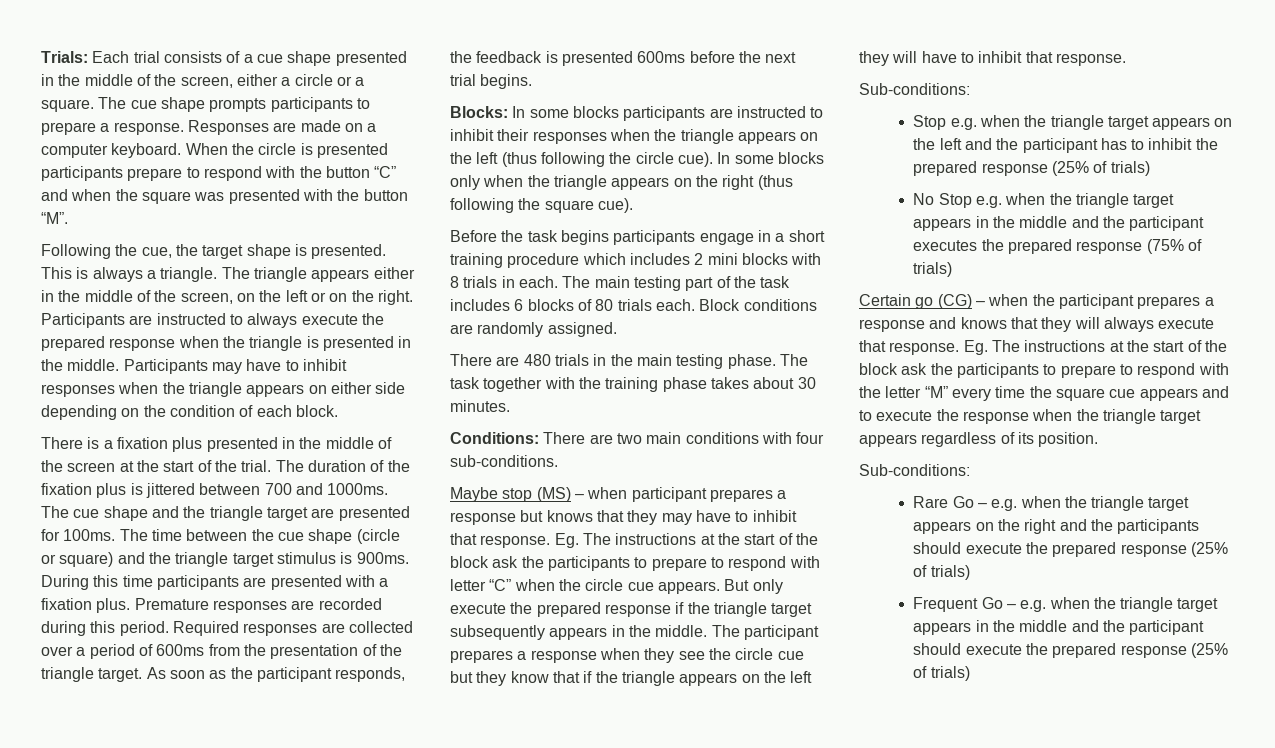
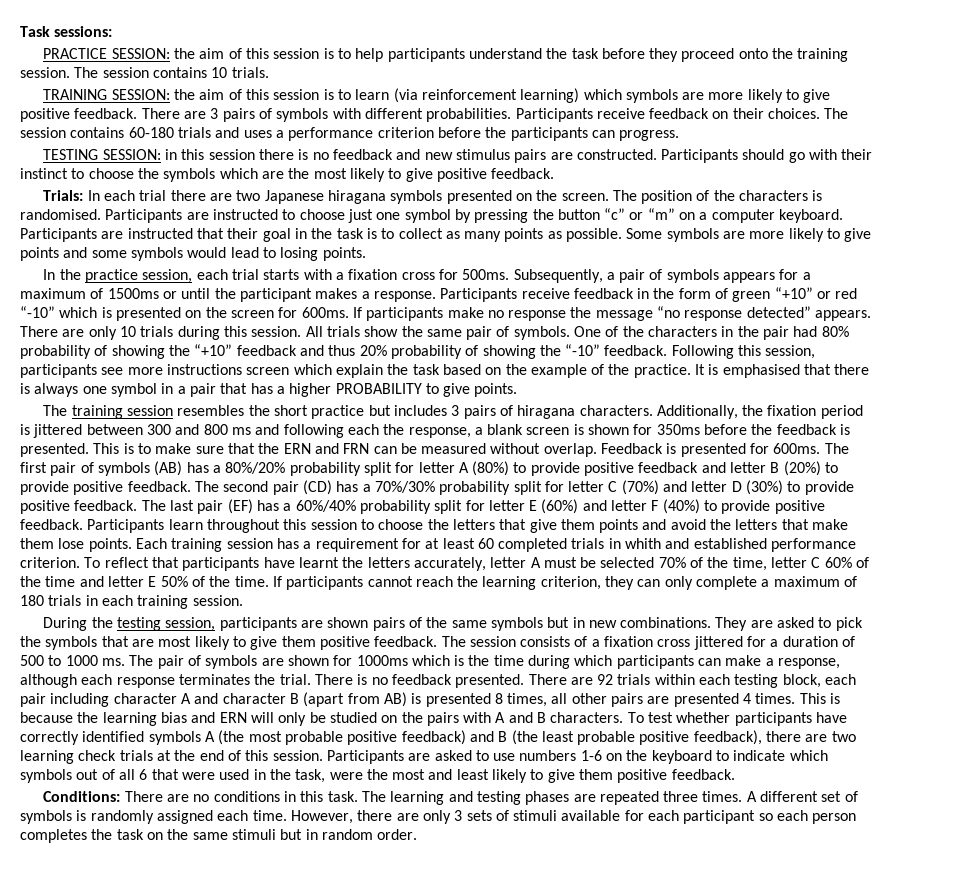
- Trials: Each trial consists of a cue shape presented in the middle of the screen, either a circle or a square. The cue shape prompts participants to prepare a response. Responses are made on a computer keyboard. When the circle is presented participants prepare to respond with the button “C” and when the square was presented with the button “M”.
- Following the cue, the target shape is presented. This is always a triangle. The triangle appears either in the middle of the screen, on the left or on the right. Participants are instructed to always execute the prepared response when the triangle is presented in the middle. Participants may have to inhibit responses when the triangle appears on either side depending on the condition of each block.
- There is a fixation plus presented in the middle of the screen at the start of the trial. The duration of the fixation plus is jittered between 700 and 1000ms. The cue shape and the triangle target are presented for 100ms. The time between the cue shape (circle or square) and the triangle target stimulus is 900ms. During this time participants are presented with a fixation plus. Premature responses are recorded during this period. Required responses are collected over a period of 600ms from the presentation of the triangle target. As soon as the participant responds, the feedback is presented 600ms before the next trial begins.
- Blocks: In some blocks participants are instructed to inhibit their responses when the triangle appears on the left (thus following the circle cue). In some blocks only when the triangle appears on the right (thus following the square cue).
- Before the task begins participants engage in a short training procedure which includes 2 mini blocks with 8 trials in each. The main testing part of the task includes 6 blocks of 80 trials each. Block conditions are randomly assigned.
- There are 480 trials in the main testing phase. The task together with the training phase takes about 30 minutes.
- Conditions: There are two main conditions with four sub-conditions.
- Maybe stop (MS) – when participant prepares a response but knows that they may have to inhibit that response. Eg. The instructions at the start of the block ask the participants to prepare to respond with letter “C” when the circle cue appears. But only execute the prepared response if the triangle target subsequently appears in the middle. The participant prepares a response when they see the circle cue but they know that if the triangle appears on the left they will have to inhibit that response.
- Sub-conditions:
- Stop e.g. when the triangle target appears on the left and the participant has to inhibit the prepared response (25% of trials)
- No Stop e.g. when the triangle target appears in the middle and the participant executes the prepared response (75% of trials)
- Certain go (CG) – when the participant prepares a response and knows that they will always execute that response. Eg. The instructions at the start of the block ask the participants to prepare to respond with the letter “M” every time the square cue appears and to execute the response when the triangle target appears regardless of its position.
- Sub-conditions:
- Rare Go – e.g. when the triangle target appears on the right and the participants should execute the prepared response (25% of trials)
- Frequent Go – e.g. when the triangle target appears in the middle and the participant should execute the prepared response (25% of trials)
+ Task sessions:
+ PRACTICE SESSION: the aim of this session is to help participants understand the task before they proceed onto the training session. The session contains 10 trials.
+ TRAINING SESSION: the aim of this session is to learn (via reinforcement learning) which symbols are more likely to give positive feedback. There are 3 pairs of symbols with different probabilities. Participants receive feedback on their choices. The session contains 60-180 trials and uses a performance criterion before the participants can progress.
+ TESTING SESSION: in this session there is no feedback and new stimulus pairs are constructed. Participants should go with their instinct to choose the symbols which are the most likely to give positive feedback.
+ Trials: In each trial there are two Japanese hiragana symbols presented on the screen. The position of the characters is randomised. Participants are instructed to choose just one symbol by pressing the button “c” or “m” on a computer keyboard. Participants are instructed that their goal in the task is to collect as many points as possible. Some symbols are more likely to give points and some symbols would lead to losing points.
+ In the practice session, each trial starts with a fixation cross for 500ms. Subsequently, a pair of symbols appears for a maximum of 1500ms or until the participant makes a response. Participants receive feedback in the form of green “+10” or red “-10” which is presented on the screen for 600ms. If participants make no response the message “no response detected” appears. There are only 10 trials during this session. All trials show the same pair of symbols. One of the characters in the pair had 80% probability of showing the “+10” feedback and thus 20% probability of showing the “-10” feedback. Following this session, participants see more instructions screen which explain the task based on the example of the practice. It is emphasised that there is always one symbol in a pair that has a higher PROBABILITY to give points.
+ The training session resembles the short practice but includes 3 pairs of hiragana characters. Additionally, the fixation period is jittered between 300 and 800 ms and following each the response, a blank screen is shown for 350ms before the feedback is presented. This is to make sure that the ERN and FRN can be measured without overlap. Feedback is presented for 600ms. The first pair of symbols (AB) has a 80%/20% probability split for letter A (80%) to provide positive feedback and letter B (20%) to provide positive feedback. The second pair (CD) has a 70%/30% probability split for letter C (70%) and letter D (30%) to provide positive feedback. The last pair (EF) has a 60%/40% probability split for letter E (60%) and letter F (40%) to provide positive feedback. Participants learn throughout this session to choose the letters that give them points and avoid the letters that make them lose points. Each training session has a requirement for at least 60 completed trials in whith and established performance criterion. To reflect that participants have learnt the letters accurately, letter A must be selected 70% of the time, letter C 60% of the time and letter E 50% of the time. If participants cannot reach the learning criterion, they can only complete a maximum of 180 trials in each training session.
+ During the testing session, participants are shown pairs of the same symbols but in new combinations. They are asked to pick the symbols that are most likely to give them positive feedback. The session consists of a fixation cross jittered for a duration of 500 to 1000 ms. The pair of symbols are shown for 1000ms which is the time during which participants can make a response, although each response terminates the trial. There is no feedback presented. There are 92 trials within each testing block, each pair including character A and character B (apart from AB) is presented 8 times, all other pairs are presented 4 times. This is because the learning bias and ERN will only be studied on the pairs with A and B characters. To test whether participants have correctly identified symbols A (the most probable positive feedback) and B (the least probable positive feedback), there are two learning check trials at the end of this session. Participants are asked to use numbers 1-6 on the keyboard to indicate which symbols out of all 6 that were used in the task, were the most and least likely to give them positive feedback.
+ Conditions: There are no conditions in this task. The learning and testing phases are repeated three times. A different set of symbols is randomly assigned each time. However, there are only 3 sets of stimuli available for each participant so each person completes the task on the same stimuli but in random order.

